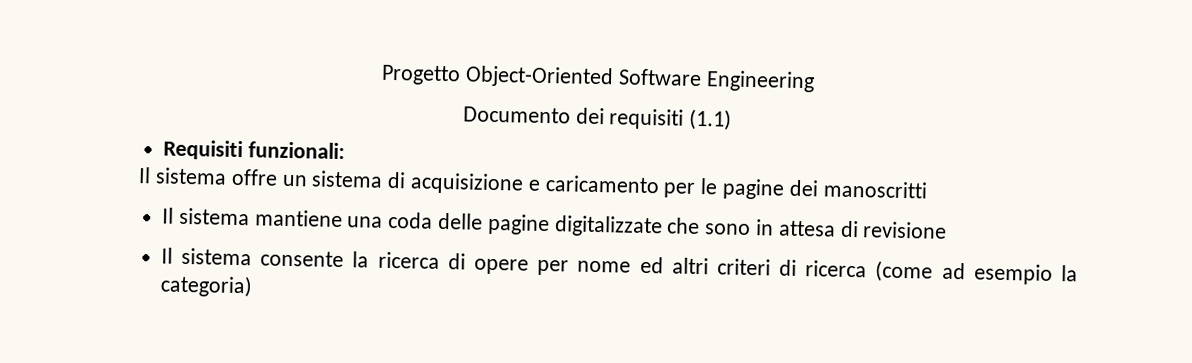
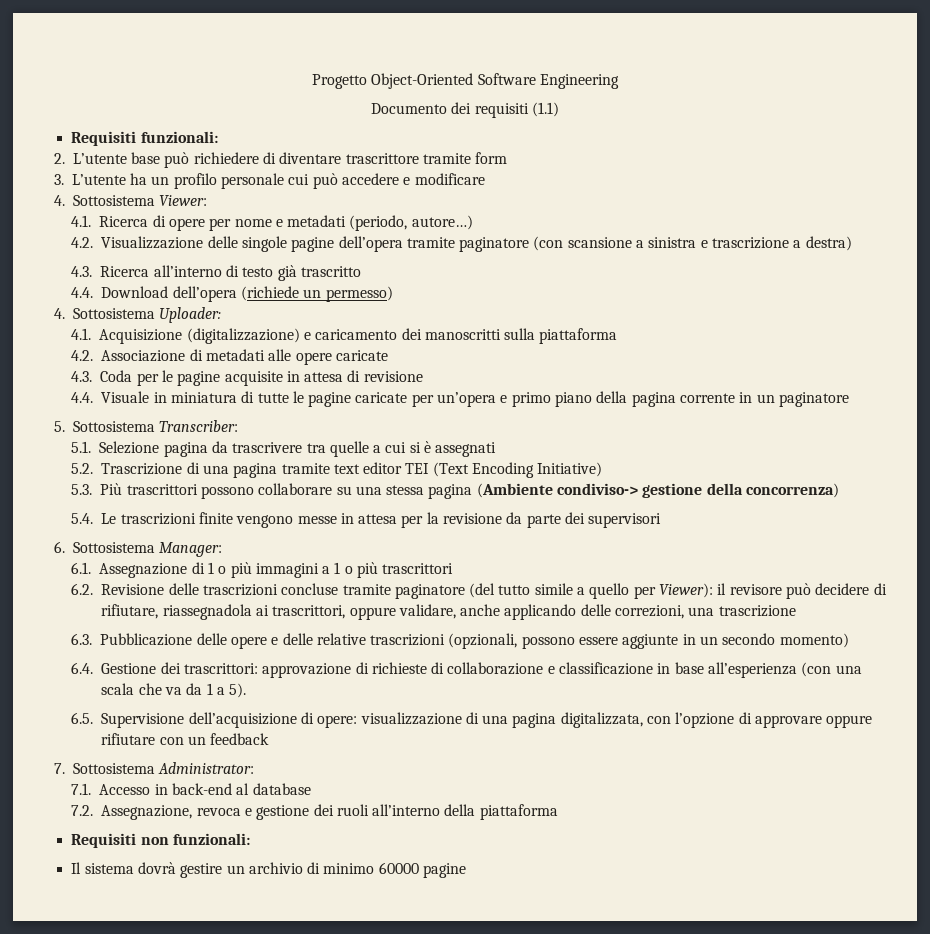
- Il sistema offre un sistema di acquisizione e caricamento per le pagine dei manoscritti
- Il sistema mantiene una coda delle pagine digitalizzate che sono in attesa di revisione
- Il sistema consente la ricerca di opere per nome ed altri criteri di ricerca (come ad esempio la categoria)
+ 2. L’utente base può richiedere di diventare trascrittore tramite form
+ 3. L’utente ha un profilo personale cui può accedere e modificare
+ 4. Sottosistema Viewer:
+ 4.1. Ricerca di opere per nome e metadati (periodo, autore…)
+ 4.2. Visualizzazione delle singole pagine dell’opera tramite paginatore (con scansione a sinistra e trascrizione a destra)
+ 4.3. Ricerca all’interno di testo già trascritto
+ 4.4. Download dell’opera (richiede un permesso)
+ 4. Sottosistema Uploader:
+ 4.1. Acquisizione (digitalizzazione) e caricamento dei manoscritti sulla piattaforma
+ 4.2. Associazione di metadati alle opere caricate
+ 4.3. Coda per le pagine acquisite in attesa di revisione
+ 4.4. Visuale in miniatura di tutte le pagine caricate per un’opera e primo piano della pagina corrente in un paginatore
+ 5. Sottosistema Transcriber:
+ 5.1. Selezione pagina da trascrivere tra quelle a cui si è assegnati
+ 5.2. Trascrizione di una pagina tramite text editor TEI (Text Encoding Initiative)
+ 5.3. Più trascrittori possono collaborare su una stessa pagina (Ambiente condiviso-> gestione della concorrenza)
+ 5.4. Le trascrizioni finite vengono messe in attesa per la revisione da parte dei supervisori
+ 6. Sottosistema Manager:
+ 6.1. Assegnazione di 1 o più immagini a 1 o più trascrittori
+ 6.2. Revisione delle trascrizioni concluse tramite paginatore (del tutto simile a quello per Viewer): il revisore può decidere di rifiutare, riassegnadola ai trascrittori, oppure validare, anche applicando delle correzioni, una trascrizione
+ 6.3. Pubblicazione delle opere e delle relative trascrizioni (opzionali, possono essere aggiunte in un secondo momento)
+ 6.4. Gestione dei trascrittori: approvazione di richieste di collaborazione e classificazione in base all’esperienza (con una scala che va da 1 a 5).
+ 6.5. Supervisione dell’acquisizione di opere: visualizzazione di una pagina digitalizzata, con l’opzione di approvare oppure rifiutare con un feedback
+ 7. Sottosistema Administrator:
+ 7.1. Accesso in back-end al database
+ 7.2. Assegnazione, revoca e gestione dei ruoli all’interno della piattaforma
+ Requisiti non funzionali:
+ Il sistema dovrà gestire un archivio di minimo 60000 pagine

